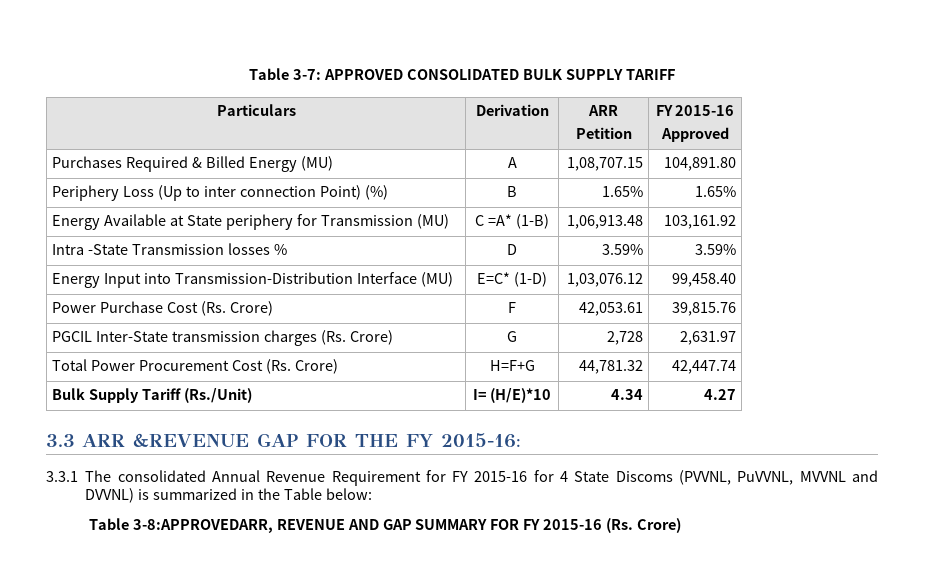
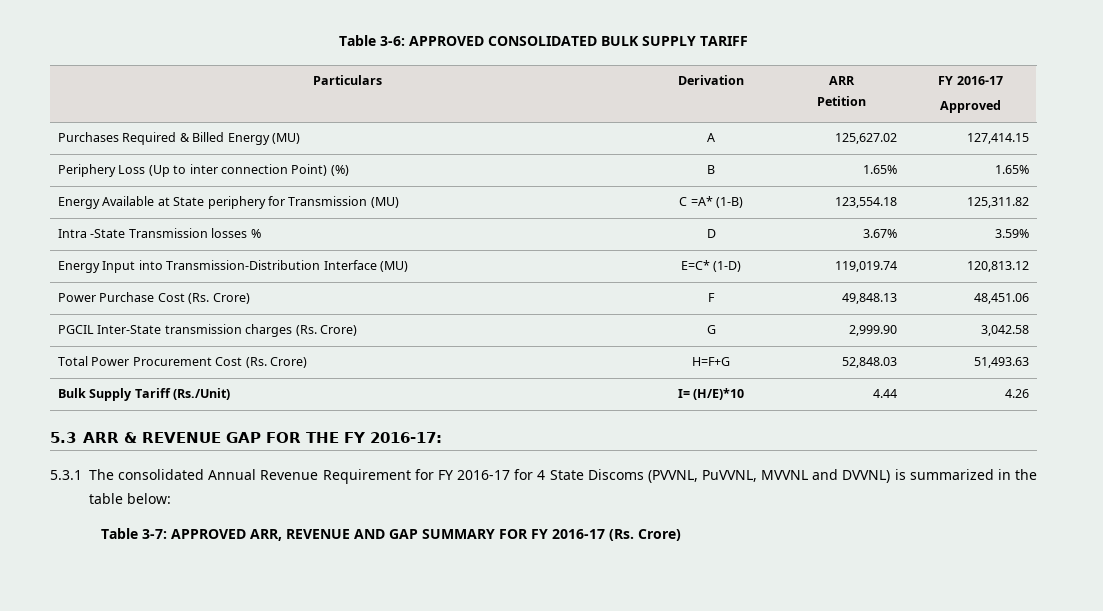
- Table 3-7: APPROVED CONSOLIDATED BULK SUPPLY TARIFF
+ Table 3-6: APPROVED CONSOLIDATED BULK SUPPLY TARIFF
  Particulars | Derivation | ARR
- Petition | FY 2015-16
+ Petition | FY 2016-17
- Purchases Required & Billed Energy (MU) | A | 1,08,707.15 | 104,891.80
+ Purchases Required & Billed Energy (MU) | A | 125,627.02 | 127,414.15
- Energy Available at State periphery for Transmission (MU) | C =A* (1-B) | 1,06,913.48 | 103,161.92
+ Energy Available at State periphery for Transmission (MU) | C =A* (1-B) | 123,554.18 | 125,311.82
- Intra -State Transmission losses % | D | 3.59% | 3.59%
+ Intra -State Transmission losses % | D | 3.67% | 3.59%
- Energy Input into Transmission-Distribution Interface (MU) | E=C* (1-D) | 1,03,076.12 | 99,458.40
+ Energy Input into Transmission-Distribution Interface (MU) | E=C* (1-D) | 119,019.74 | 120,813.12
- Power Purchase Cost (Rs. Crore) | F | 42,053.61 | 39,815.76
+ Power Purchase Cost (Rs. Crore) | F | 49,848.13 | 48,451.06
- PGCIL Inter-State transmission charges (Rs. Crore) | G | 2,728 | 2,631.97
+ PGCIL Inter-State transmission charges (Rs. Crore) | G | 2,999.90 | 3,042.58
- Total Power Procurement Cost (Rs. Crore) | H=F+G | 44,781.32 | 42,447.74
+ Total Power Procurement Cost (Rs. Crore) | H=F+G | 52,848.03 | 51,493.63
- Bulk Supply Tariff (Rs./Unit) | I= (H/E)*10 | 4.34 | 4.27
- 3.3 ARR &REVENUE GAP FOR THE FY 2015-16:
- 3.3.1 The consolidated Annual Revenue Requirement for FY 2015-16 for 4 State Discoms (PVVNL, PuVVNL, MVVNL and DVVNL) is summarized in the Table below:
+ Bulk Supply Tariff (Rs./Unit) | I= (H/E)*10 | 4.44 | 4.26
+ 5.3 ARR & REVENUE GAP FOR THE FY 2016-17:
+ 5.3.1 The consolidated Annual Revenue Requirement for FY 2016-17 for 4 State Discoms (PVVNL, PuVVNL, MVVNL and DVVNL) is summarized in the table below:
- Table 3-8:APPROVEDARR, REVENUE AND GAP SUMMARY FOR FY 2015-16 (Rs. Crore)
+ Table 3-7: APPROVED ARR, REVENUE AND GAP SUMMARY FOR FY 2016-17 (Rs. Crore)

